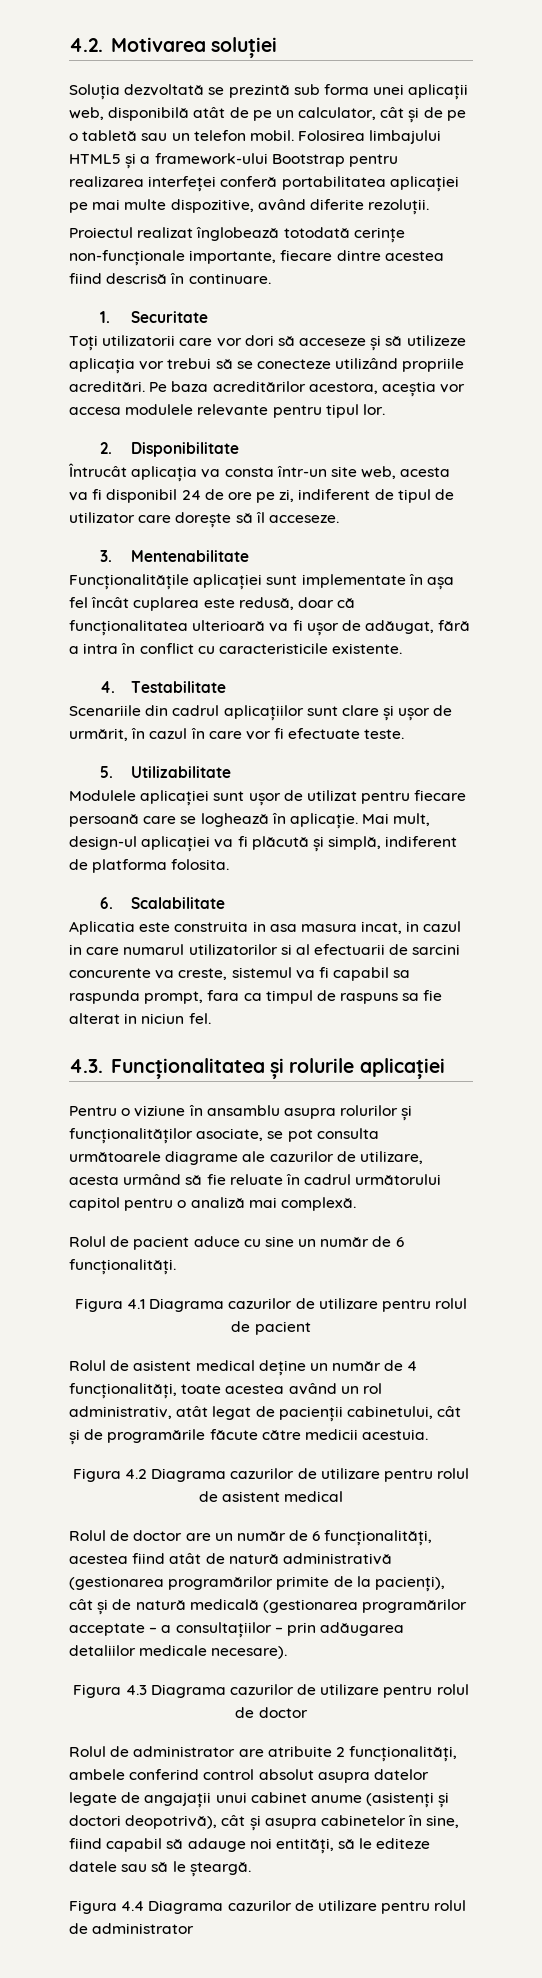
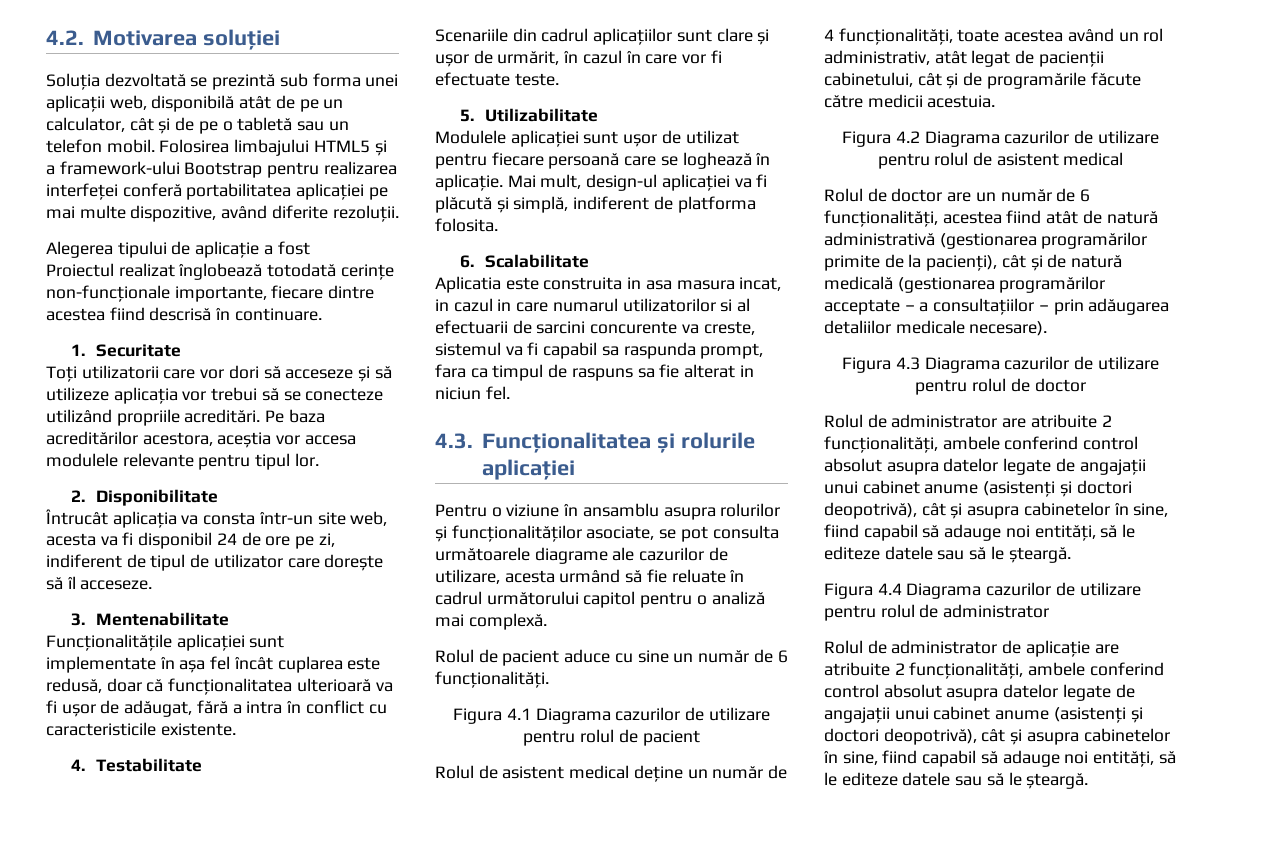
+ Alegerea tipului de aplicație a fost
+ Rolul de administrator de aplicație are atribuite 2 funcționalități, ambele conferind control absolut asupra datelor legate de angajații unui cabinet anume (asistenți și doctori deopotrivă), cât și asupra cabinetelor în sine, fiind capabil să adauge noi entități, să le editeze datele sau să le șteargă.

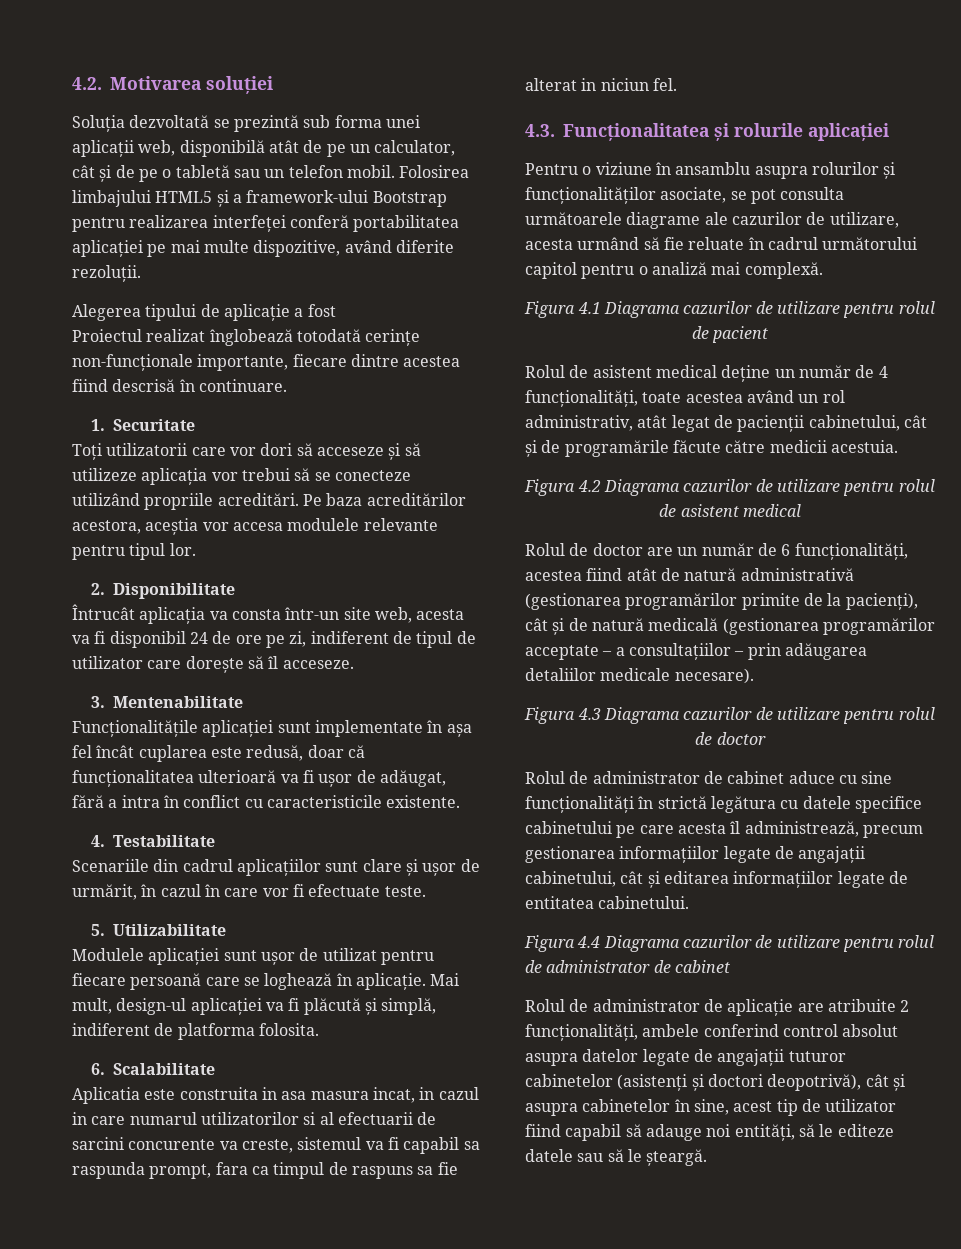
- Rolul de pacient aduce cu sine un număr de 6 funcționalități.
- Rolul de administrator are atribuite 2 funcționalități, ambele conferind control absolut asupra datelor legate de angajații unui cabinet anume (asistenți și doctori deopotrivă), cât și asupra cabinetelor în sine, fiind capabil să adauge noi entități, să le editeze datele sau să le șteargă.
+ Rolul de administrator de cabinet aduce cu sine funcționalități în strictă legătura cu datele specifice cabinetului pe care acesta îl administrează, precum gestionarea informațiilor legate de angajații cabinetului, cât și editarea informațiilor legate de entitatea cabinetului.
- Figura 4.4 Diagrama cazurilor de utilizare pentru rolul de administrator
+ Figura 4.4 Diagrama cazurilor de utilizare pentru rolul de administrator de cabinet
- Rolul de administrator de aplicație are atribuite 2 funcționalități, ambele conferind control absolut asupra datelor legate de angajații unui cabinet anume (asistenți și doctori deopotrivă), cât și asupra cabinetelor în sine, fiind capabil să adauge noi entități, să le editeze datele sau să le șteargă.
+ Rolul de administrator de aplicație are atribuite 2 funcționalități, ambele conferind control absolut asupra datelor legate de angajații tuturor cabinetelor (asistenți și doctori deopotrivă), cât și asupra cabinetelor în sine, acest tip de utilizator fiind capabil să adauge noi entități, să le editeze datele sau să le șteargă.

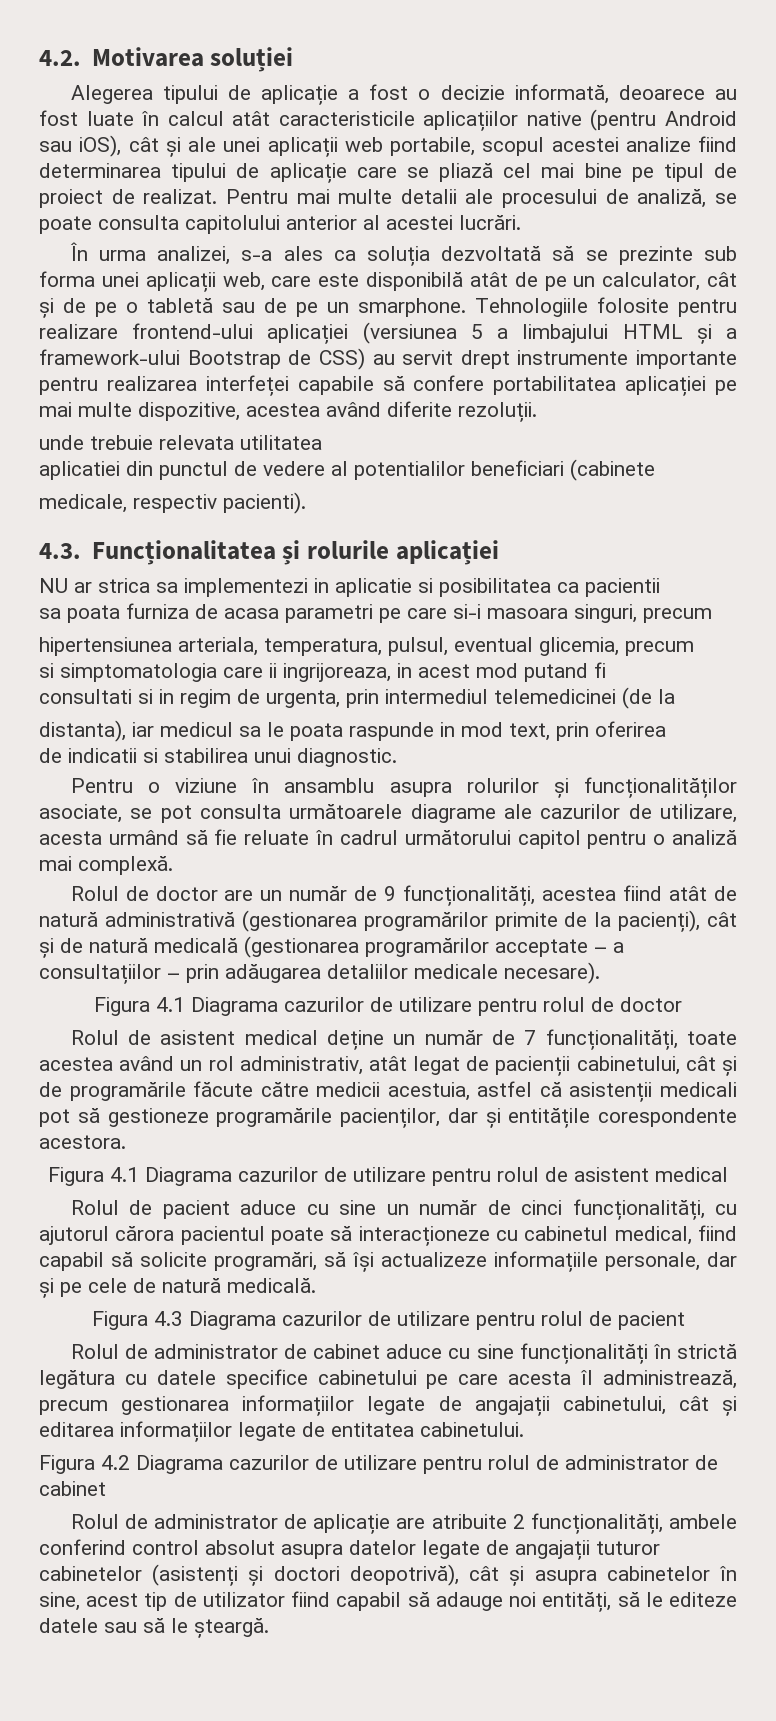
- Soluția dezvoltată se prezintă sub forma unei aplicații web, disponibilă atât de pe un calculator, cât și de pe o tabletă sau un telefon mobil. Folosirea limbajului HTML5 și a framework-ului Bootstrap pentru realizarea interfeței conferă portabilitatea aplicației pe mai multe dispozitive, având diferite rezoluții.
+ Alegerea tipului de aplicație a fost o decizie informată, deoarece au fost luate în calcul atât caracteristicile aplicațiilor native (pentru Android sau iOS), cât și ale unei aplicații web portabile, scopul acestei analize fiind determinarea tipului de aplicație care se pliază cel mai bine pe tipul de proiect de realizat. Pentru mai multe detalii ale procesului de analiză, se poate consulta capitolului anterior al acestei lucrări.
+ În urma analizei, s-a ales ca soluția dezvoltată să se prezinte sub forma unei aplicații web, care este disponibilă atât de pe un calculator, cât și de pe o tabletă sau de pe un smarphone. Tehnologiile folosite pentru realizare frontend-ului aplicației (versiunea 5 a limbajului HTML și a framework-ului Bootstrap de CSS) au servit drept instrumente importante pentru realizarea interfeței capabile să confere portabilitatea aplicației pe mai multe dispozitive, acestea având diferite rezoluții.
- Alegerea tipului de aplicație a fost
- Proiectul realizat înglobează totodată cerințe non-funcționale importante, fiecare dintre acestea fiind descrisă în continuare.
- 1. Securitate
- Toți utilizatorii care vor dori să acceseze și să utilizeze aplicația vor trebui să se conecteze utilizând propriile acreditări. Pe baza acreditărilor acestora, aceștia vor accesa modulele relevante pentru tipul lor.
- 2. Disponibilitate
- Întrucât aplicația va consta într-un site web, acesta va fi disponibil 24 de ore pe zi, indiferent de tipul de utilizator care dorește să îl acceseze.
- 3. Mentenabilitate
- Funcționalitățile aplicației sunt implementate în așa fel încât cuplarea este redusă, doar că funcționalitatea ulterioară va fi ușor de adăugat, fără a intra în conflict cu caracteristicile existente.
- 4. Testabilitate
- Scenariile din cadrul aplicațiilor sunt clare și ușor de urmărit, în cazul în care vor fi efectuate teste.
- 5. Utilizabilitate
- Modulele aplicației sunt ușor de utilizat pentru fiecare persoană care se loghează în aplicație. Mai mult, design-ul aplicației va fi plăcută și simplă, indiferent de platforma folosita.
- 6. Scalabilitate
- Aplicatia este construita in asa masura incat, in cazul in care numarul utilizatorilor si al efectuarii de sarcini concurente va creste, sistemul va fi capabil sa raspunda prompt, fara ca timpul de raspuns sa fie alterat in niciun fel.
+ unde trebuie relevata utilitatea
+ aplicatiei din punctul de vedere al potentialilor beneficiari (cabinete
+ medicale, respectiv pacienti).
+ NU ar strica sa implementezi in aplicatie si posibilitatea ca pacientii
+ sa poata furniza de acasa parametri pe care si-i masoara singuri, precum
+ hipertensiunea arteriala, temperatura, pulsul, eventual glicemia, precum
+ si simptomatologia care ii ingrijoreaza, in acest mod putand fi
+ consultati si in regim de urgenta, prin intermediul telemedicinei (de la
+ distanta), iar medicul sa le poata raspunde in mod text, prin oferirea
+ de indicatii si stabilirea unui diagnostic.
- Figura 4.1 Diagrama cazurilor de utilizare pentru rolul de pacient
- Rolul de asistent medical deține un număr de 4 funcționalități, toate acestea având un rol administrativ, atât legat de pacienții cabinetului, cât și de programările făcute către medicii acestuia.
- Figura 4.2 Diagrama cazurilor de utilizare pentru rolul de asistent medical
- Rolul de doctor are un număr de 6 funcționalități, acestea fiind atât de natură administrativă (gestionarea programărilor primite de la pacienți), cât și de natură medicală (gestionarea programărilor acceptate – a consultațiilor – prin adăugarea detaliilor medicale necesare).
+ Rolul de doctor are un număr de 9 funcționalități, acestea fiind atât de natură administrativă (gestionarea programărilor primite de la pacienți), cât și de natură medicală (gestionarea programărilor acceptate – a consultațiilor – prin adăugarea detaliilor medicale necesare).
+ Figura 4.1 Diagrama cazurilor de utilizare pentru rolul de doctor
+ Rolul de asistent medical deține un număr de 7 funcționalități, toate acestea având un rol administrativ, atât legat de pacienții cabinetului, cât și de programările făcute către medicii acestuia, astfel că asistenții medicali pot să gestioneze programările pacienților, dar și entitățile corespondente acestora.
+ Figura 4.1 Diagrama cazurilor de utilizare pentru rolul de asistent medical
+ Rolul de pacient aduce cu sine un număr de cinci funcționalități, cu ajutorul cărora pacientul poate să interacționeze cu cabinetul medical, fiind capabil să solicite programări, să își actualizeze informațiile personale, dar și pe cele de natură medicală.
- Figura 4.3 Diagrama cazurilor de utilizare pentru rolul de doctor
+ Figura 4.3 Diagrama cazurilor de utilizare pentru rolul de pacient
- Figura 4.4 Diagrama cazurilor de utilizare pentru rolul de administrator de cabinet
+ Figura 4.2 Diagrama cazurilor de utilizare pentru rolul de administrator de cabinet

